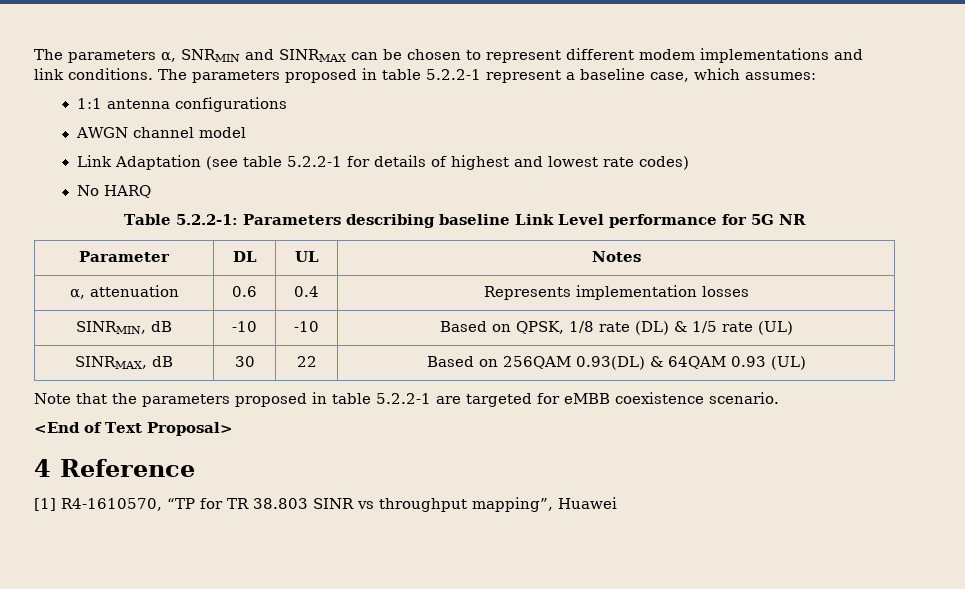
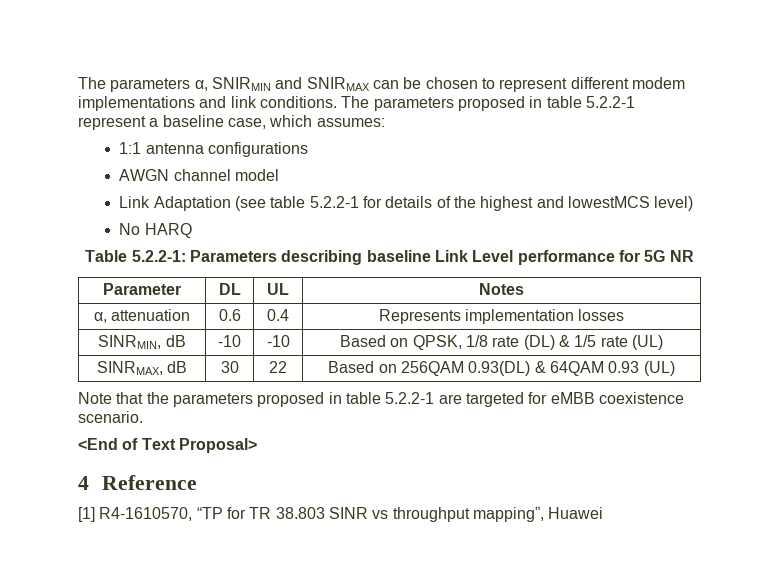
- The parameters α, SNRMIN and SINRMAX can be chosen to represent different modem implementations and link conditions.
+ The parameters α, SNIRMIN and SNIRMAX can be chosen to represent different modem implementations and link conditions.
- Link Adaptation (see table 5.2.2-1 for details of highest and lowest rate codes)
+ Link Adaptation (see table 5.2.2-1 for details of the highest and lowestMCS level)

